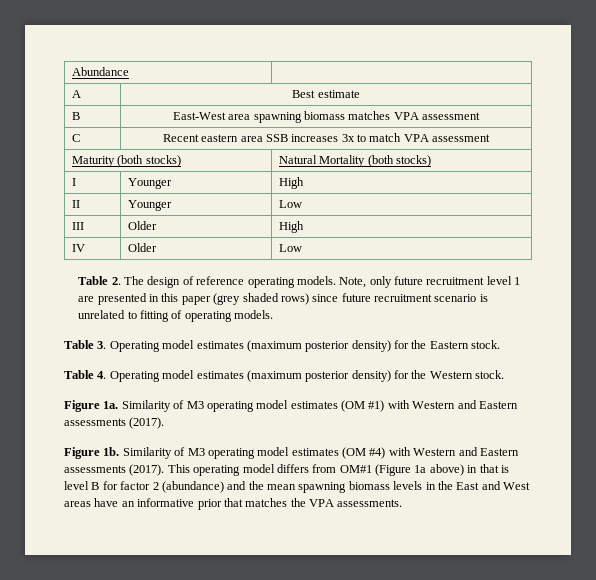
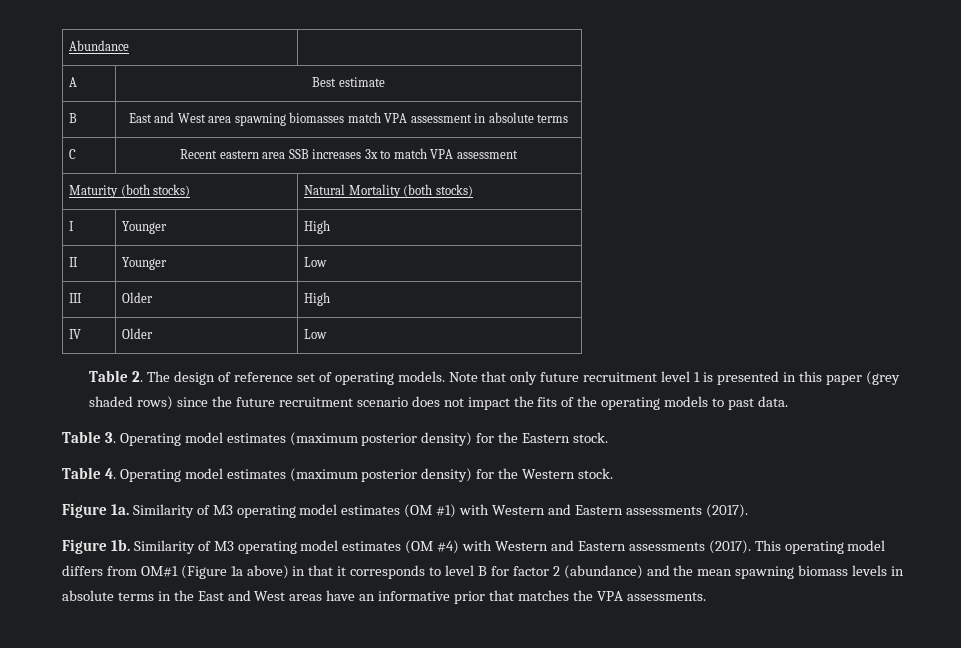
- B | East-West area spawning biomass matches VPA assessment
+ B | East and West area spawning biomasses match VPA assessment in absolute terms
- Table 2. The design of reference operating models. Note, only future recruitment level 1 are presented in this paper (grey shaded rows) since future recruitment scenario is unrelated to fitting of operating models.
+ Table 2. The design of reference set of operating models. Note that only future recruitment level 1 is presented in this paper (grey shaded rows) since the future recruitment scenario does not impact the fits of the operating models to past data.
- This operating model differs from OM#1 (Figure 1a above) in that is level B for factor 2 (abundance) and the mean spawning biomass levels in the East and West areas have an informative prior that matches the VPA assessments.
+ This operating model differs from OM#1 (Figure 1a above) in that it corresponds to level B for factor 2 (abundance) and the mean spawning biomass levels in absolute terms in the East and West areas have an informative prior that matches the VPA assessments.

